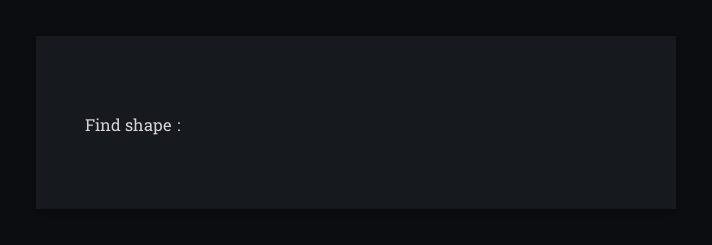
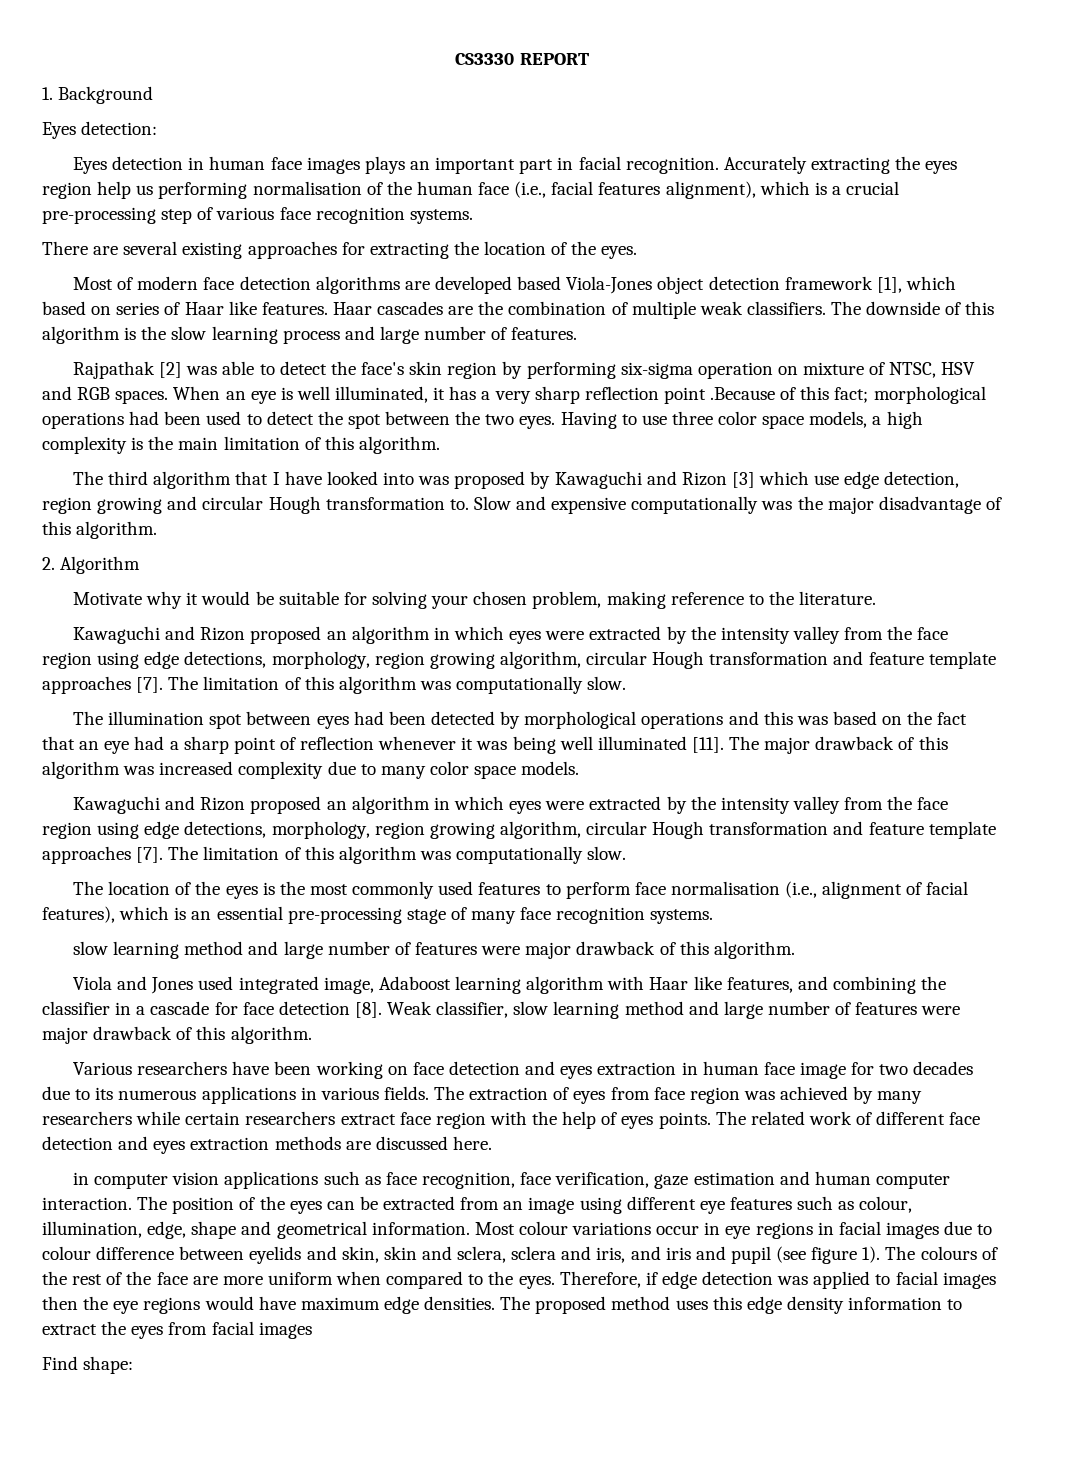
- Find shape :
+ CS3330 REPORT
+ 1. Background
+ Eyes detection:
+ Eyes detection in human face images plays an important part in facial recognition. Accurately extracting the eyes region help us performing normalisation of the human face (i.e., facial features alignment), which is a crucial pre-processing step of various face recognition systems.
+ There are several existing approaches for extracting the location of the eyes.
+ Most of modern face detection algorithms are developed based Viola-Jones object detection framework [1], which based on series of Haar like features. Haar cascades are the combination of multiple weak classifiers. The downside of this algorithm is the slow learning process and large number of features.
+ Rajpathak [2] was able to detect the face's skin region by performing six-sigma operation on mixture of NTSC, HSV and RGB spaces. When an eye is well illuminated, it has a very sharp reflection point .Because of this fact; morphological operations had been used to detect the spot between the two eyes. Having to use three color space models, a high complexity is the main limitation of this algorithm.
+ The third algorithm that I have looked into was proposed by Kawaguchi and Rizon [3] which use edge detection, region growing and circular Hough transformation to. Slow and expensive computationally was the major disadvantage of this algorithm.
+ 2. Algorithm
+ Motivate why it would be suitable for solving your chosen problem, making reference to the literature.
+ Kawaguchi and Rizon proposed an algorithm in which eyes were extracted by the intensity valley from the face region using edge detections, morphology, region growing algorithm, circular Hough transformation and feature template approaches [7]. The limitation of this algorithm was computationally slow.
+ The illumination spot between eyes had been detected by morphological operations and this was based on the fact that an eye had a sharp point of reflection whenever it was being well illuminated [11]. The major drawback of this algorithm was increased complexity due to many color space models.
+ Kawaguchi and Rizon proposed an algorithm in which eyes were extracted by the intensity valley from the face region using edge detections, morphology, region growing algorithm, circular Hough transformation and feature template approaches [7]. The limitation of this algorithm was computationally slow.
+ The location of the eyes is the most commonly used features to perform face normalisation (i.e., alignment of facial features), which is an essential pre-processing stage of many face recognition systems.
+ slow learning method and large number of features were major drawback of this algorithm.
+ Viola and Jones used integrated image, Adaboost learning algorithm with Haar like features, and combining the classifier in a cascade for face detection [8]. Weak classifier, slow learning method and large number of features were major drawback of this algorithm.
+ Various researchers have been working on face detection and eyes extraction in human face image for two decades due to its numerous applications in various fields. The extraction of eyes from face region was achieved by many researchers while certain researchers extract face region with the help of eyes points. The related work of different face detection and eyes extraction methods are discussed here.
+ in computer vision applications such as face recognition, face verification, gaze estimation and human computer interaction. The position of the eyes can be extracted from an image using different eye features such as colour, illumination, edge, shape and geometrical information. Most colour variations occur in eye regions in facial images due to colour difference between eyelids and skin, skin and sclera, sclera and iris, and iris and pupil (see figure 1). The colours of the rest of the face are more uniform when compared to the eyes. Therefore, if edge detection was applied to facial images then the eye regions would have maximum edge densities. The proposed method uses this edge density information to extract the eyes from facial images
+ Find shape:

